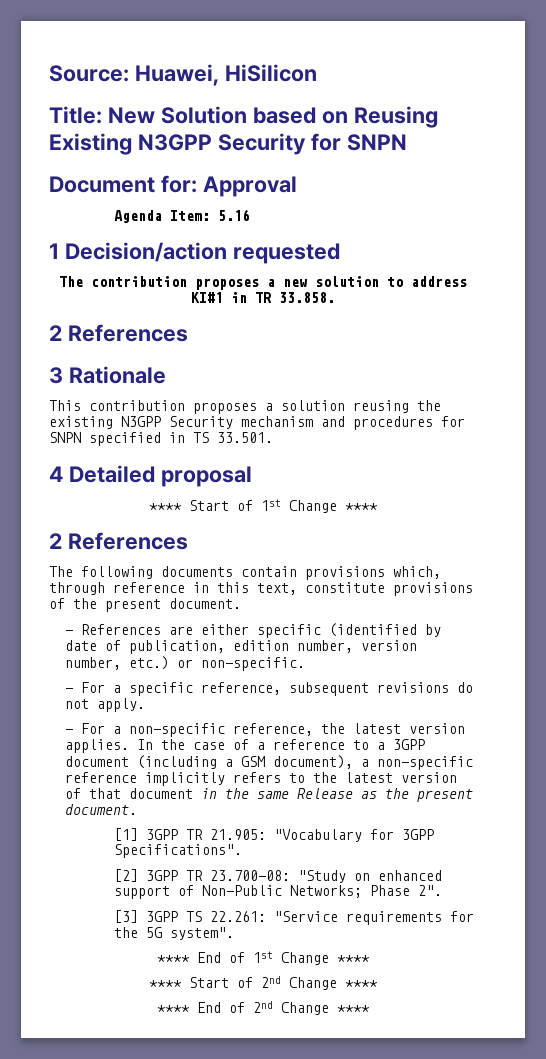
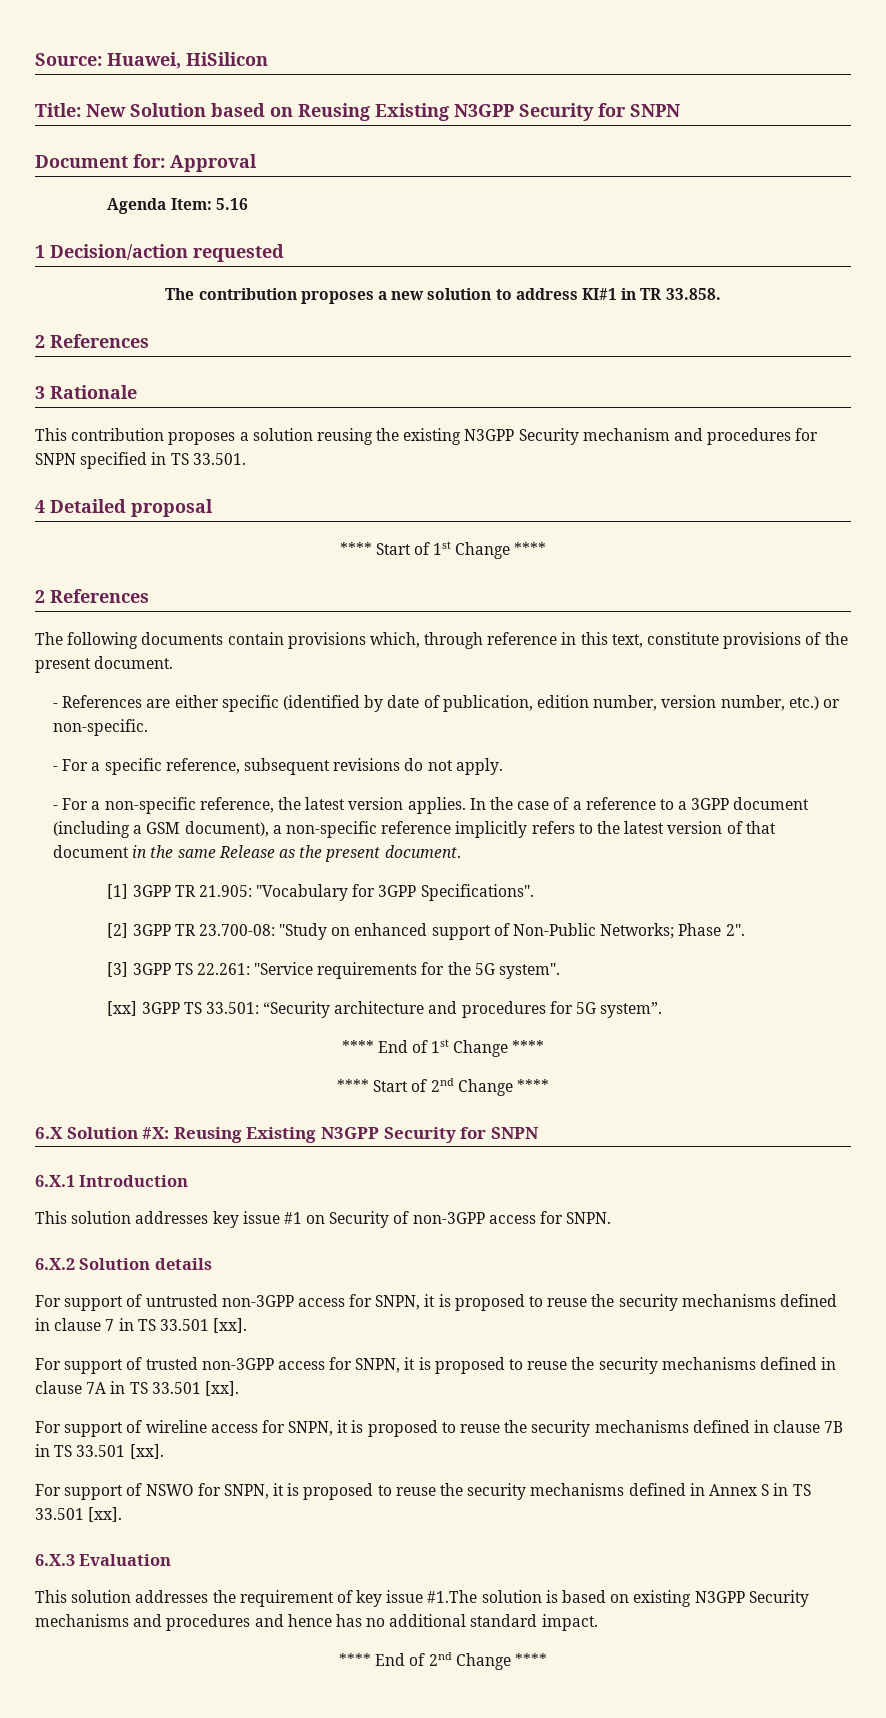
+ [xx] 3GPP TS 33.501: “Security architecture and procedures for 5G system”.
+ 6.X Solution #X: Reusing Existing N3GPP Security for SNPN
+ 6.X.1 Introduction
+ This solution addresses key issue #1 on Security of non-3GPP access for SNPN.
+ 6.X.2 Solution details
+ For support of untrusted non-3GPP access for SNPN, it is proposed to reuse the security mechanisms defined in clause 7 in TS 33.501 [xx].
+ For support of trusted non-3GPP access for SNPN, it is proposed to reuse the security mechanisms defined in clause 7A in TS 33.501 [xx].
+ For support of wireline access for SNPN, it is proposed to reuse the security mechanisms defined in clause 7B in TS 33.501 [xx].
+ For support of NSWO for SNPN, it is proposed to reuse the security mechanisms defined in Annex S in TS 33.501 [xx].
+ 6.X.3 Evaluation
+ This solution addresses the requirement of key issue #1.The solution is based on existing N3GPP Security mechanisms and procedures and hence has no additional standard impact.

